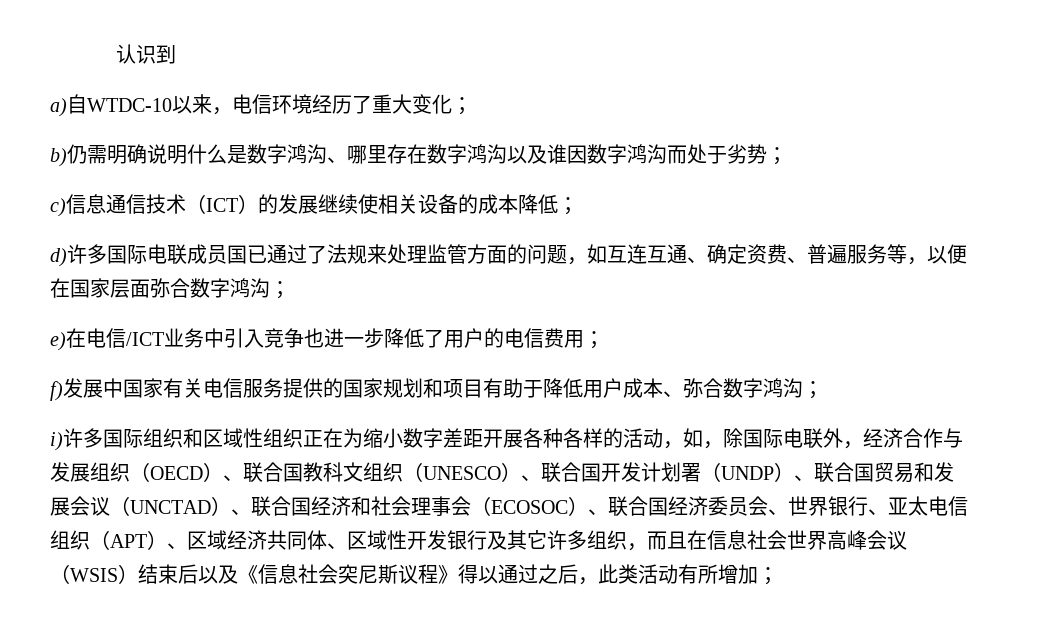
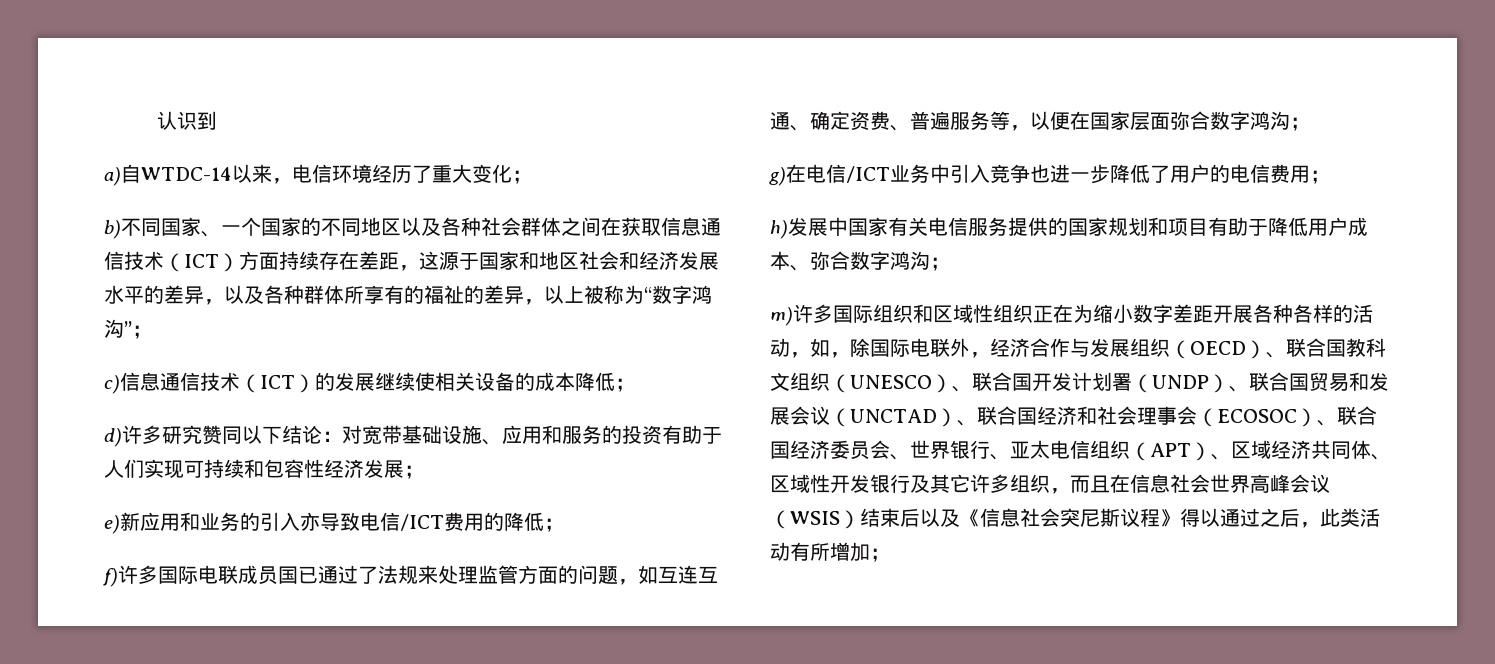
- a)自WTDC-10以来，电信环境经历了重大变化；
+ a)自WTDC-14以来，电信环境经历了重大变化；
- b)仍需明确说明什么是数字鸿沟、哪里存在数字鸿沟以及谁因数字鸿沟而处于劣势；
+ b)不同国家、一个国家的不同地区以及各种社会群体之间在获取信息通信技术（ICT）方面持续存在差距，这源于国家和地区社会和经济发展水平的差异，以及各种群体所享有的福祉的差异，以上被称为“数字鸿沟”；
- d)许多国际电联成员国已通过了法规来处理监管方面的问题，如互连互通、确定资费、普遍服务等，以便在国家层面弥合数字鸿沟；
+ d)许多研究赞同以下结论：对宽带基础设施、应用和服务的投资有助于人们实现可持续和包容性经济发展；
+ e)新应用和业务的引入亦导致电信/ICT费用的降低；
+ f)许多国际电联成员国已通过了法规来处理监管方面的问题，如互连互通、确定资费、普遍服务等，以便在国家层面弥合数字鸿沟；
- e)在电信/ICT业务中引入竞争也进一步降低了用户的电信费用；
+ g)在电信/ICT业务中引入竞争也进一步降低了用户的电信费用；
- f)发展中国家有关电信服务提供的国家规划和项目有助于降低用户成本、弥合数字鸿沟；
+ h)发展中国家有关电信服务提供的国家规划和项目有助于降低用户成本、弥合数字鸿沟；
- i)许多国际组织和区域性组织正在为缩小数字差距开展各种各样的活动，如，除国际电联外，经济合作与发展组织（OECD）、联合国教科文组织（UNESCO）、联合国开发计划署（UNDP）、联合国贸易和发展会议（UNCTAD）、联合国经济和社会理事会（ECOSOC）、联合国经济委员会、世界银行、亚太电信组织（APT）、区域经济共同体、区域性开发银行及其它许多组织，而且在信息社会世界高峰会议（WSIS）结束后以及《信息社会突尼斯议程》得以通过之后，此类活动有所增加；
+ m)许多国际组织和区域性组织正在为缩小数字差距开展各种各样的活动，如，除国际电联外，经济合作与发展组织（OECD）、联合国教科文组织（UNESCO）、联合国开发计划署（UNDP）、联合国贸易和发展会议（UNCTAD）、联合国经济和社会理事会（ECOSOC）、联合国经济委员会、世界银行、亚太电信组织（APT）、区域经济共同体、区域性开发银行及其它许多组织，而且在信息社会世界高峰会议（WSIS）结束后以及《信息社会突尼斯议程》得以通过之后，此类活动有所增加；

